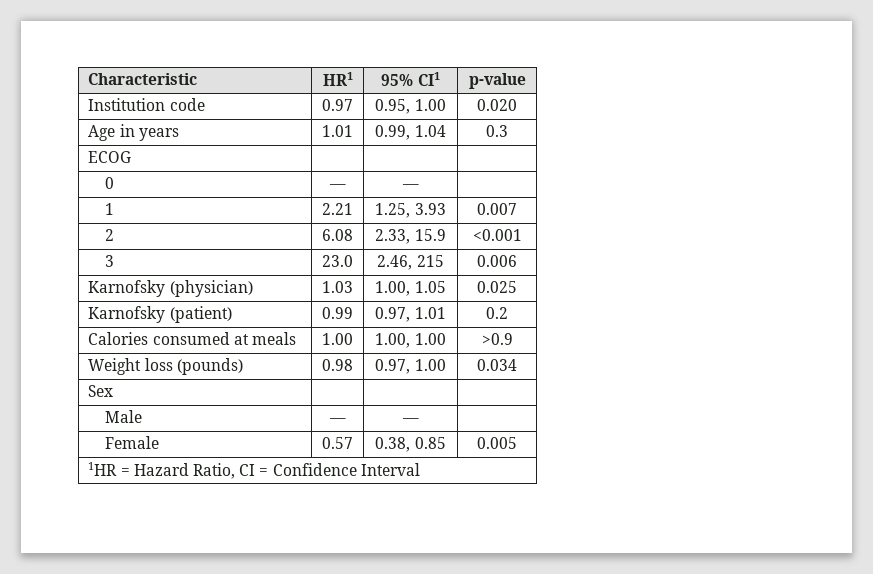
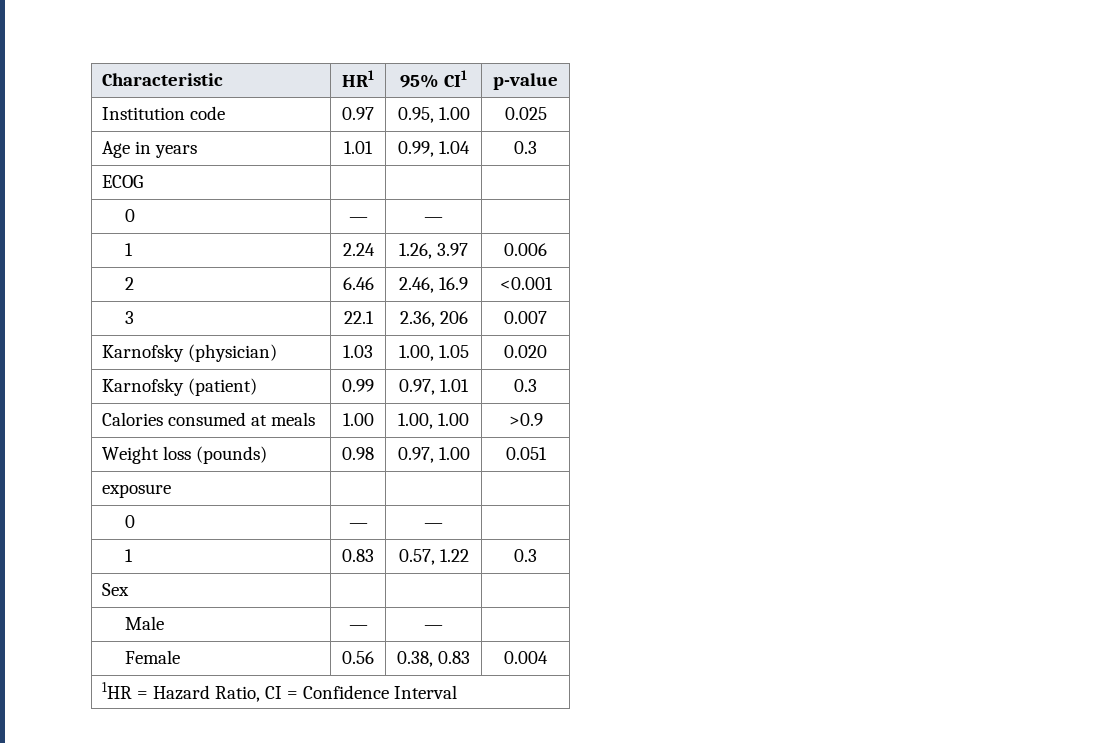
- Institution code | 0.97 | 0.95, 1.00 | 0.020
+ Institution code | 0.97 | 0.95, 1.00 | 0.025
- 1 | 2.21 | 1.25, 3.93 | 0.007
- 2 | 6.08 | 2.33, 15.9 | <0.001
- 3 | 23.0 | 2.46, 215 | 0.006
+ 1 | 2.24 | 1.26, 3.97 | 0.006
+ 2 | 6.46 | 2.46, 16.9 | <0.001
+ 3 | 22.1 | 2.36, 206 | 0.007
- Karnofsky (physician) | 1.03 | 1.00, 1.05 | 0.025
+ Karnofsky (physician) | 1.03 | 1.00, 1.05 | 0.020
- Karnofsky (patient) | 0.99 | 0.97, 1.01 | 0.2
+ Karnofsky (patient) | 0.99 | 0.97, 1.01 | 0.3
- Weight loss (pounds) | 0.98 | 0.97, 1.00 | 0.034
+ Weight loss (pounds) | 0.98 | 0.97, 1.00 | 0.051
+ exposure | | |
+ 0 | — | — |
+ 1 | 0.83 | 0.57, 1.22 | 0.3
- Female | 0.57 | 0.38, 0.85 | 0.005
+ Female | 0.56 | 0.38, 0.83 | 0.004

